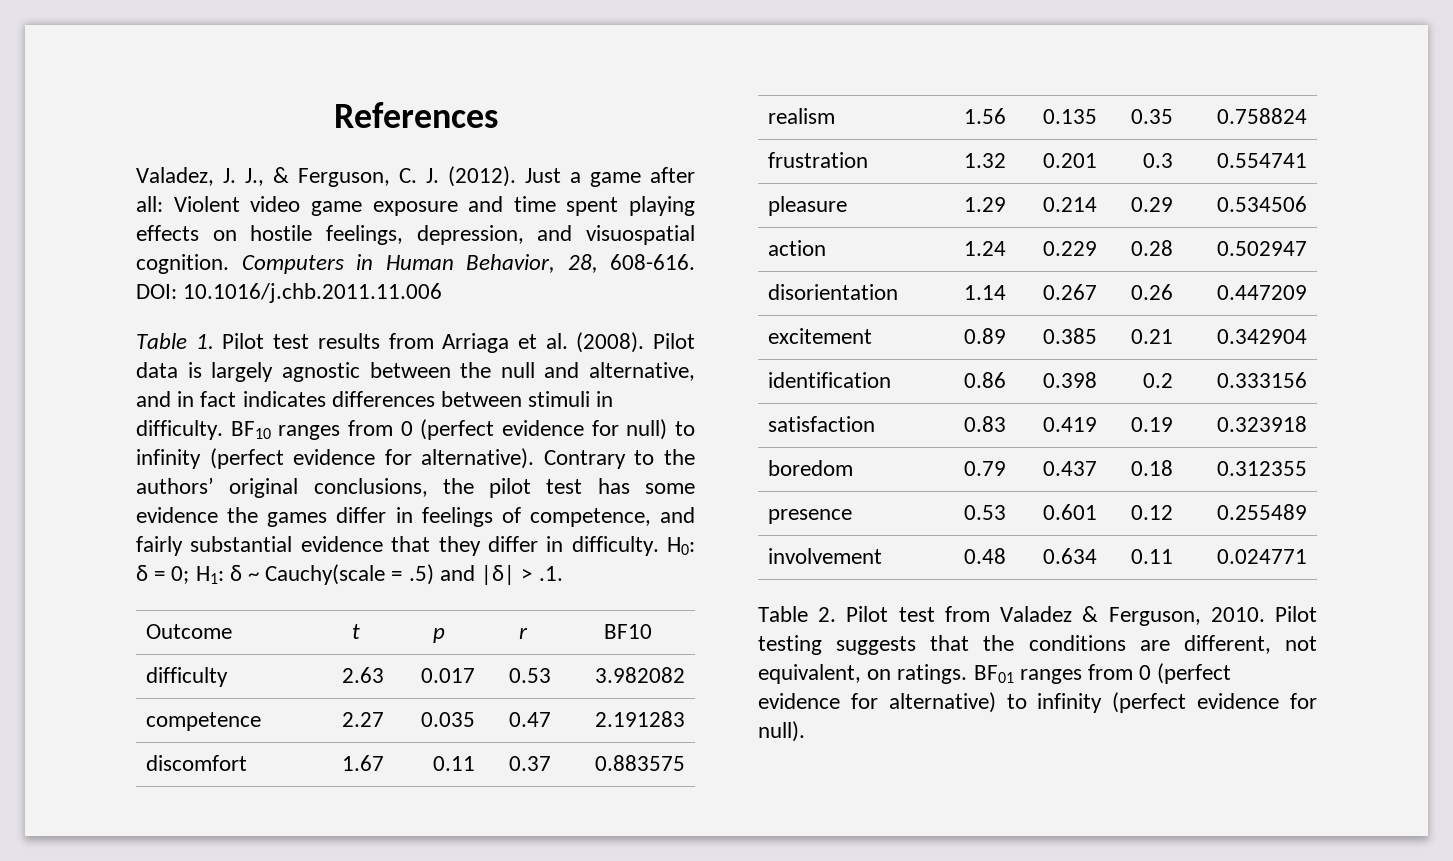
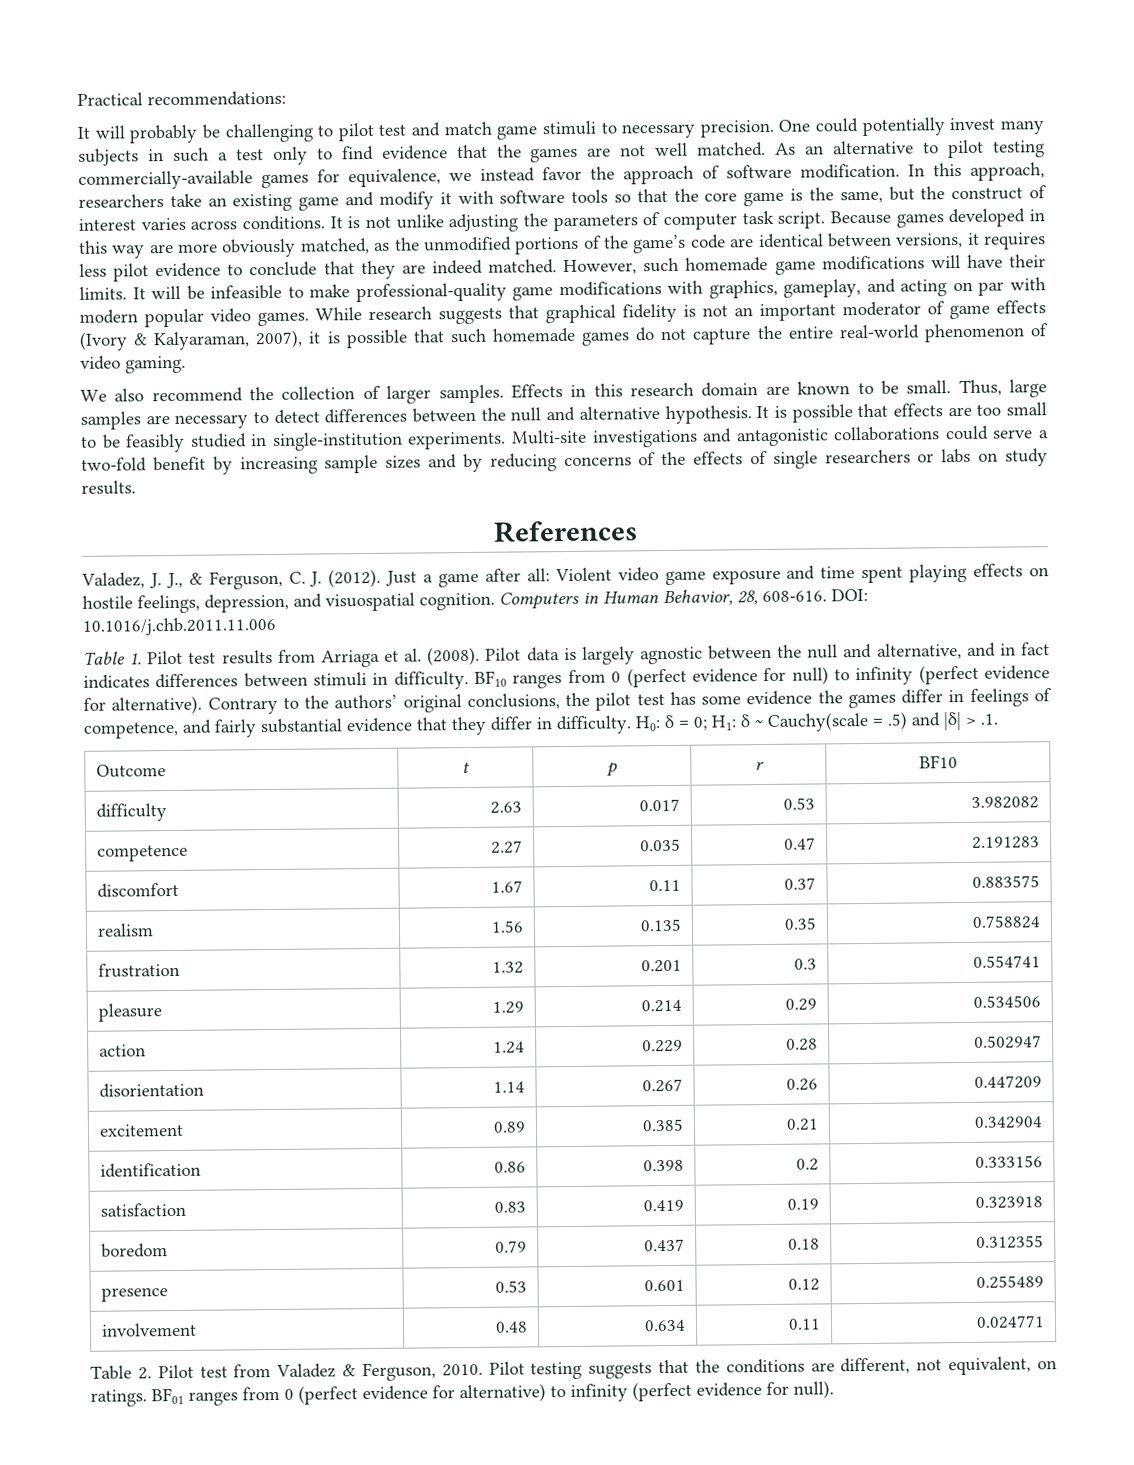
+ Practical recommendations:
+ It will probably be challenging to pilot test and match game stimuli to necessary precision. One could potentially invest many subjects in such a test only to find evidence that the games are not well matched. As an alternative to pilot testing commercially-available games for equivalence, we instead favor the approach of software modification. In this approach, researchers take an existing game and modify it with software tools so that the core game is the same, but the construct of interest varies across conditions. It is not unlike adjusting the parameters of computer task script. Because games developed in this way are more obviously matched, as the unmodified portions of the game’s code are identical between versions, it requires less pilot evidence to conclude that they are indeed matched. However, such homemade game modifications will have their limits. It will be infeasible to make professional-quality game modifications with graphics, gameplay, and acting on par with modern popular video games. While research suggests that graphical fidelity is not an important moderator of game effects (Ivory & Kalyaraman, 2007), it is possible that such homemade games do not capture the entire real-world phenomenon of video gaming.
+ We also recommend the collection of larger samples. Effects in this research domain are known to be small. Thus, large samples are necessary to detect differences between the null and alternative hypothesis. It is possible that effects are too small to be feasibly studied in single-institution experiments. Multi-site investigations and antagonistic collaborations could serve a two-fold benefit by increasing sample sizes and by reducing concerns of the effects of single researchers or labs on study results.

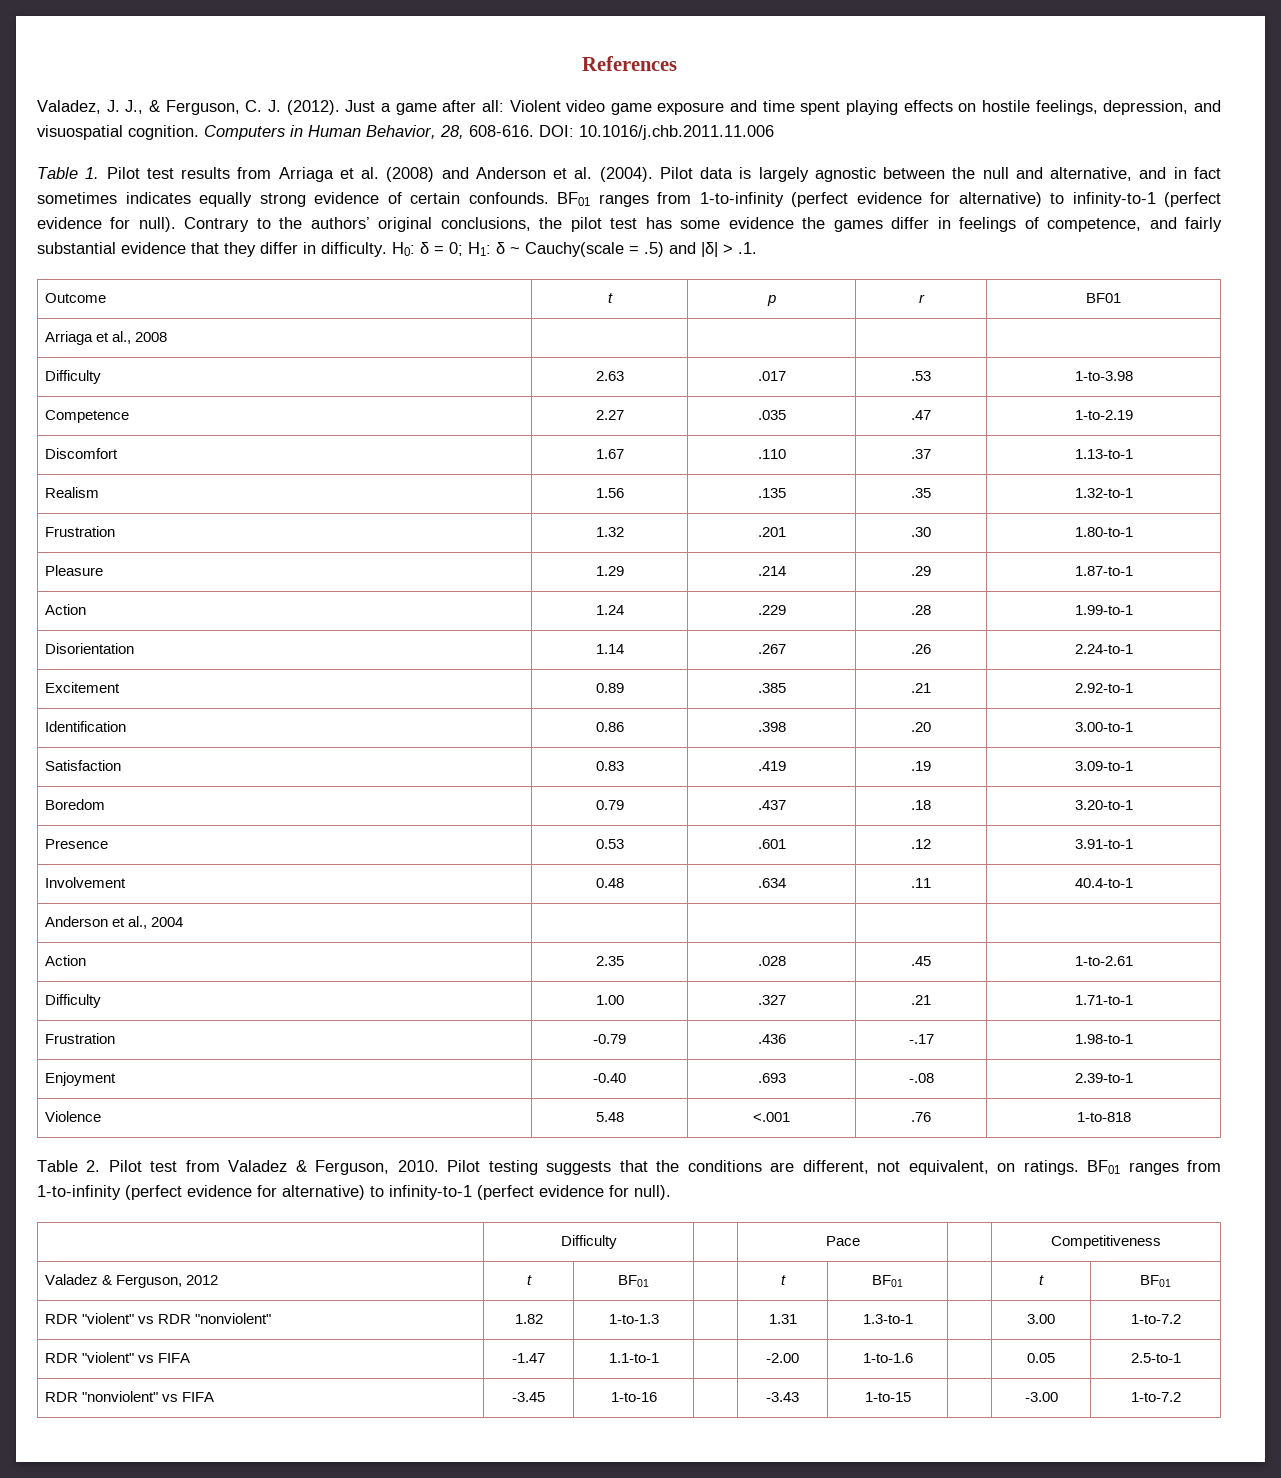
- Practical recommendations:
- It will probably be challenging to pilot test and match game stimuli to necessary precision. One could potentially invest many subjects in such a test only to find evidence that the games are not well matched. As an alternative to pilot testing commercially-available games for equivalence, we instead favor the approach of software modification. In this approach, researchers take an existing game and modify it with software tools so that the core game is the same, but the construct of interest varies across conditions. It is not unlike adjusting the parameters of computer task script. Because games developed in this way are more obviously matched, as the unmodified portions of the game’s code are identical between versions, it requires less pilot evidence to conclude that they are indeed matched. However, such homemade game modifications will have their limits. It will be infeasible to make professional-quality game modifications with graphics, gameplay, and acting on par with modern popular video games. While research suggests that graphical fidelity is not an important moderator of game effects (Ivory & Kalyaraman, 2007), it is possible that such homemade games do not capture the entire real-world phenomenon of video gaming.
- We also recommend the collection of larger samples. Effects in this research domain are known to be small. Thus, large samples are necessary to detect differences between the null and alternative hypothesis. It is possible that effects are too small to be feasibly studied in single-institution experiments. Multi-site investigations and antagonistic collaborations could serve a two-fold benefit by increasing sample sizes and by reducing concerns of the effects of single researchers or labs on study results.
- Table 1. Pilot test results from Arriaga et al. (2008).
+ Table 1. Pilot test results from Arriaga et al. (2008) and Anderson et al. (2004).
- Pilot data is largely agnostic between the null and alternative, and in fact indicates differences between stimuli in difficulty. BF10 ranges from 0 (perfect evidence for null) to infinity (perfect evidence for alternative).
+ Pilot data is largely agnostic between the null and alternative, and in fact sometimes indicates equally strong evidence of certain confounds. BF01 ranges from 1-to-infinity (perfect evidence for alternative) to infinity-to-1 (perfect evidence for null).
- Outcome | t | p | r | BF10
- difficulty | 2.63 | 0.017 | 0.53 | 3.982082
- competence | 2.27 | 0.035 | 0.47 | 2.191283
- discomfort | 1.67 | 0.11 | 0.37 | 0.883575
- realism | 1.56 | 0.135 | 0.35 | 0.758824
- frustration | 1.32 | 0.201 | 0.3 | 0.554741
- pleasure | 1.29 | 0.214 | 0.29 | 0.534506
- action | 1.24 | 0.229 | 0.28 | 0.502947
- disorientation | 1.14 | 0.267 | 0.26 | 0.447209
- excitement | 0.89 | 0.385 | 0.21 | 0.342904
- identification | 0.86 | 0.398 | 0.2 | 0.333156
- satisfaction | 0.83 | 0.419 | 0.19 | 0.323918
- boredom | 0.79 | 0.437 | 0.18 | 0.312355
- presence | 0.53 | 0.601 | 0.12 | 0.255489
- involvement | 0.48 | 0.634 | 0.11 | 0.024771
+ Outcome | t | p | r | BF01
+ Arriaga et al., 2008 | | | |
+ Difficulty | 2.63 | .017 | .53 | 1-to-3.98
+ Competence | 2.27 | .035 | .47 | 1-to-2.19
+ Discomfort | 1.67 | .110 | .37 | 1.13-to-1
+ Realism | 1.56 | .135 | .35 | 1.32-to-1
+ Frustration | 1.32 | .201 | .30 | 1.80-to-1
+ Pleasure | 1.29 | .214 | .29 | 1.87-to-1
+ Action | 1.24 | .229 | .28 | 1.99-to-1
+ Disorientation | 1.14 | .267 | .26 | 2.24-to-1
+ Excitement | 0.89 | .385 | .21 | 2.92-to-1
+ Identification | 0.86 | .398 | .20 | 3.00-to-1
+ Satisfaction | 0.83 | .419 | .19 | 3.09-to-1
+ Boredom | 0.79 | .437 | .18 | 3.20-to-1
+ Presence | 0.53 | .601 | .12 | 3.91-to-1
+ Involvement | 0.48 | .634 | .11 | 40.4-to-1
+ Anderson et al., 2004 | | | |
+ Action | 2.35 | .028 | .45 | 1-to-2.61
+ Difficulty | 1.00 | .327 | .21 | 1.71-to-1
+ Frustration | -0.79 | .436 | -.17 | 1.98-to-1
+ Enjoyment | -0.40 | .693 | -.08 | 2.39-to-1
+ Violence | 5.48 | <.001 | .76 | 1-to-818
- Pilot testing suggests that the conditions are different, not equivalent, on ratings. BF01 ranges from 0 (perfect evidence for alternative) to infinity (perfect evidence for null).
+ Pilot testing suggests that the conditions are different, not equivalent, on ratings. BF01 ranges from 1-to-infinity (perfect evidence for alternative) to infinity-to-1 (perfect evidence for null).
+ | Difficulty | | Pace | | Competitiveness
+ Valadez & Ferguson, 2012 | t | BF01 | | t | BF01 | | t | BF01
+ RDR "violent" vs RDR "nonviolent" | 1.82 | 1-to-1.3 | | 1.31 | 1.3-to-1 | | 3.00 | 1-to-7.2
+ RDR "violent" vs FIFA | -1.47 | 1.1-to-1 | | -2.00 | 1-to-1.6 | | 0.05 | 2.5-to-1
+ RDR "nonviolent" vs FIFA | -3.45 | 1-to-16 | | -3.43 | 1-to-15 | | -3.00 | 1-to-7.2

